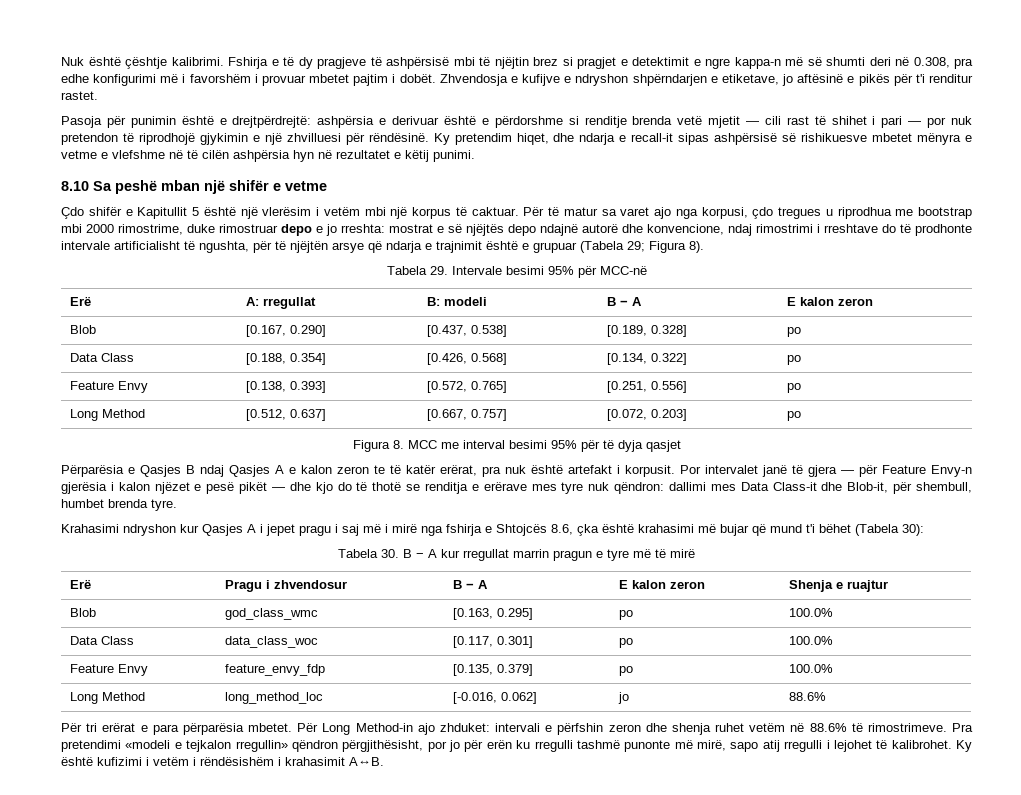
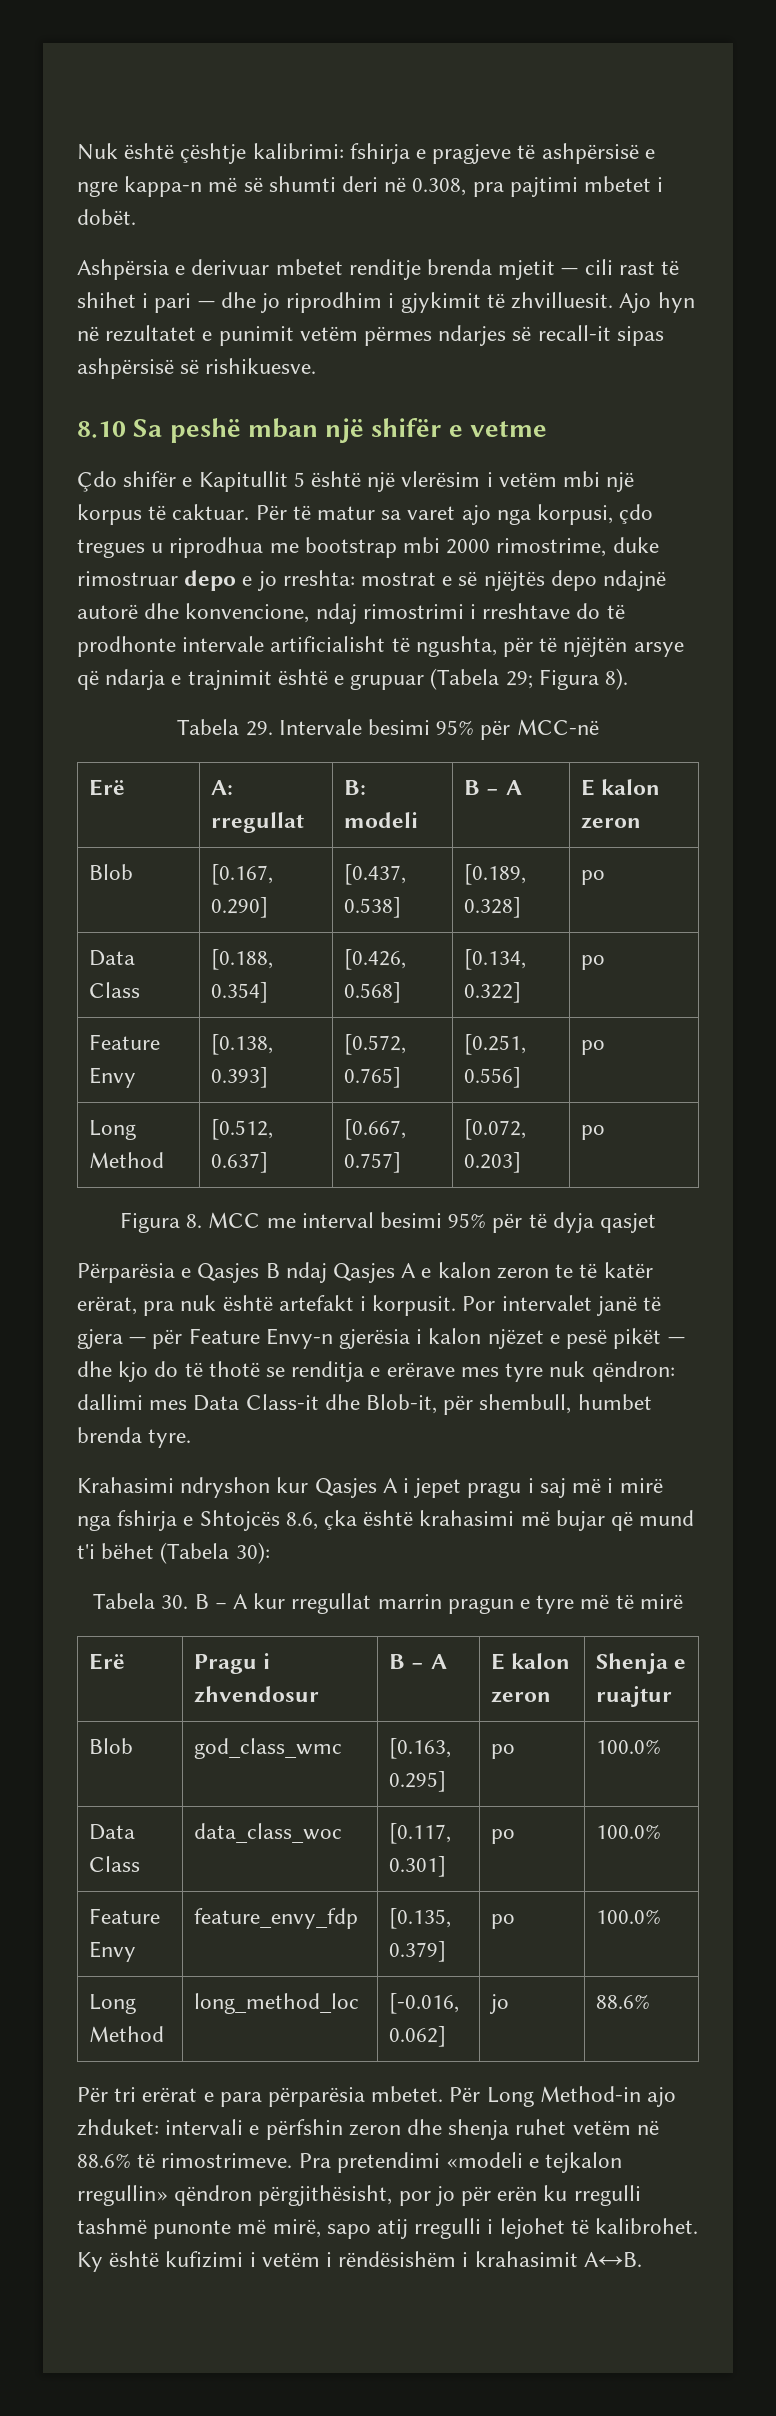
- Nuk është çështje kalibrimi. Fshirja e të dy pragjeve të ashpërsisë mbi të njëjtin brez si pragjet e detektimit e ngre kappa-n më së shumti deri në 0.308, pra edhe konfigurimi më i favorshëm i provuar mbetet pajtim i dobët. Zhvendosja e kufijve e ndryshon shpërndarjen e etiketave, jo aftësinë e pikës për t'i renditur rastet.
- Pasoja për punimin është e drejtpërdrejtë: ashpërsia e derivuar është e përdorshme si renditje brenda vetë mjetit — cili rast të shihet i pari — por nuk pretendon të riprodhojë gjykimin e një zhvilluesi për rëndësinë. Ky pretendim hiqet, dhe ndarja e recall-it sipas ashpërsisë së rishikuesve mbetet mënyra e vetme e vlefshme në të cilën ashpërsia hyn në rezultatet e këtij punimi.
+ Nuk është çështje kalibrimi: fshirja e pragjeve të ashpërsisë e ngre kappa-n më së shumti deri në 0.308, pra pajtimi mbetet i dobët.
+ Ashpërsia e derivuar mbetet renditje brenda mjetit — cili rast të shihet i pari — dhe jo riprodhim i gjykimit të zhvilluesit. Ajo hyn në rezultatet e punimit vetëm përmes ndarjes së recall-it sipas ashpërsisë së rishikuesve.

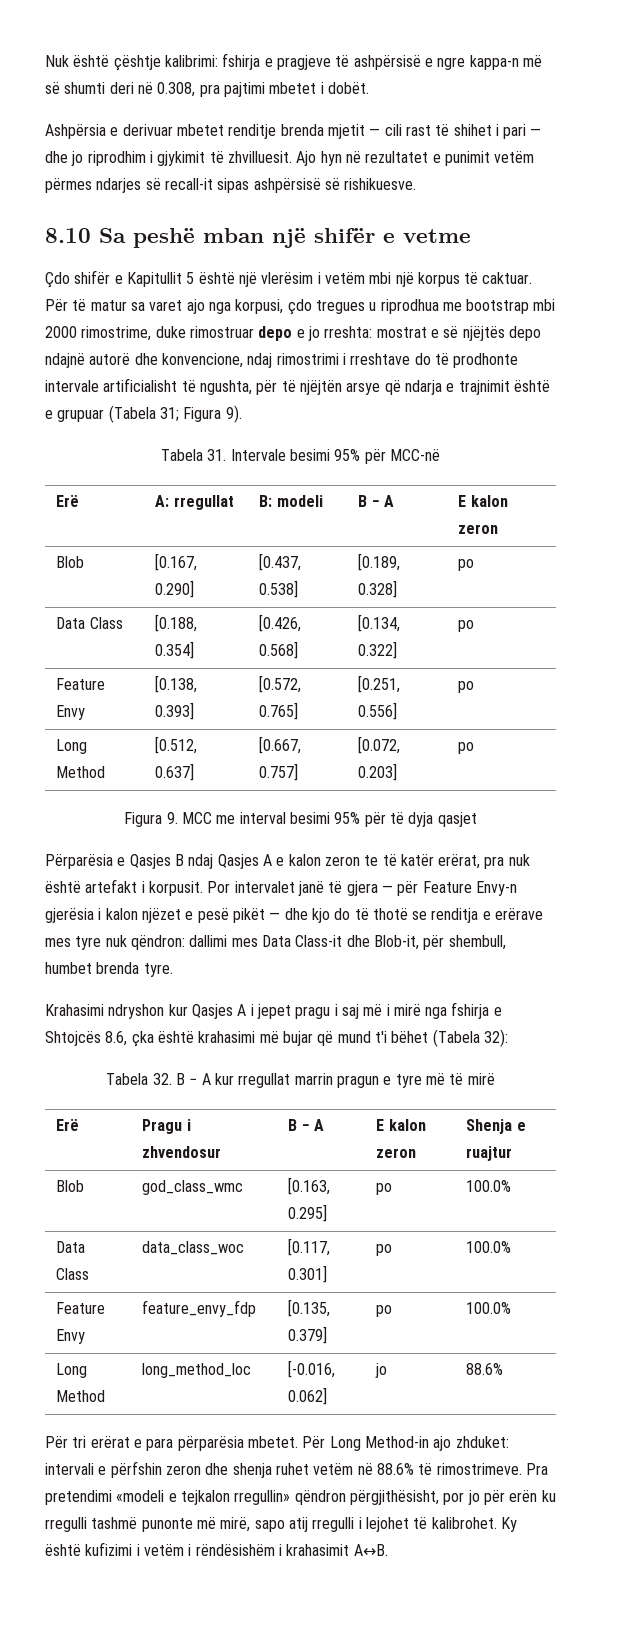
- Për të matur sa varet ajo nga korpusi, çdo tregues u riprodhua me bootstrap mbi 2000 rimostrime, duke rimostruar depo e jo rreshta: mostrat e së njëjtës depo ndajnë autorë dhe konvencione, ndaj rimostrimi i rreshtave do të prodhonte intervale artificialisht të ngushta, për të njëjtën arsye që ndarja e trajnimit është e grupuar (Tabela 29; Figura 8).
- Tabela 29. Intervale besimi 95% për MCC-në
+ Për të matur sa varet ajo nga korpusi, çdo tregues u riprodhua me bootstrap mbi 2000 rimostrime, duke rimostruar depo e jo rreshta: mostrat e së njëjtës depo ndajnë autorë dhe konvencione, ndaj rimostrimi i rreshtave do të prodhonte intervale artificialisht të ngushta, për të njëjtën arsye që ndarja e trajnimit është e grupuar (Tabela 31; Figura 9).
+ Tabela 31. Intervale besimi 95% për MCC-në
- Figura 8. MCC me interval besimi 95% për të dyja qasjet
+ Figura 9. MCC me interval besimi 95% për të dyja qasjet
- Krahasimi ndryshon kur Qasjes A i jepet pragu i saj më i mirë nga fshirja e Shtojcës 8.6, çka është krahasimi më bujar që mund t'i bëhet (Tabela 30):
- Tabela 30. B − A kur rregullat marrin pragun e tyre më të mirë
+ Krahasimi ndryshon kur Qasjes A i jepet pragu i saj më i mirë nga fshirja e Shtojcës 8.6, çka është krahasimi më bujar që mund t'i bëhet (Tabela 32):
+ Tabela 32. B − A kur rregullat marrin pragun e tyre më të mirë

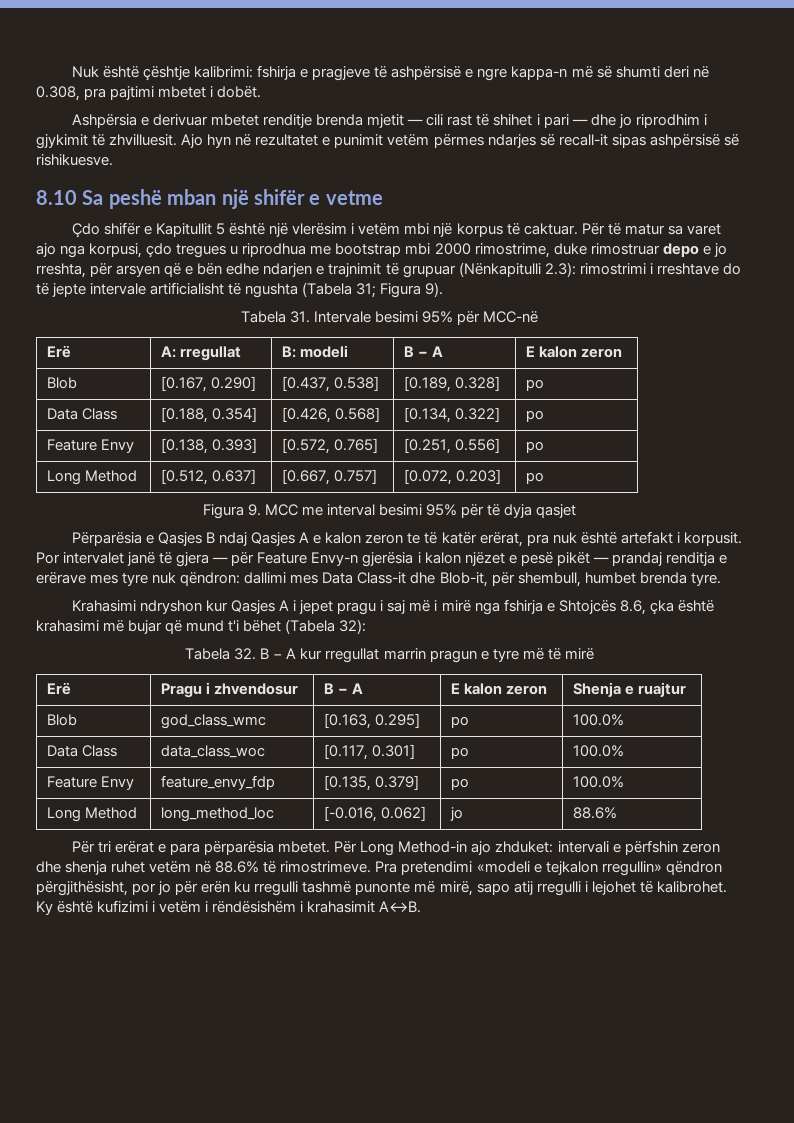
- Për të matur sa varet ajo nga korpusi, çdo tregues u riprodhua me bootstrap mbi 2000 rimostrime, duke rimostruar depo e jo rreshta: mostrat e së njëjtës depo ndajnë autorë dhe konvencione, ndaj rimostrimi i rreshtave do të prodhonte intervale artificialisht të ngushta, për të njëjtën arsye që ndarja e trajnimit është e grupuar (Tabela 31; Figura 9).
+ Për të matur sa varet ajo nga korpusi, çdo tregues u riprodhua me bootstrap mbi 2000 rimostrime, duke rimostruar depo e jo rreshta, për arsyen që e bën edhe ndarjen e trajnimit të grupuar (Nënkapitulli 2.3): rimostrimi i rreshtave do të jepte intervale artificialisht të ngushta (Tabela 31; Figura 9).
- Por intervalet janë të gjera — për Feature Envy-n gjerësia i kalon njëzet e pesë pikët — dhe kjo do të thotë se renditja e erërave mes tyre nuk qëndron: dallimi mes Data Class-it dhe Blob-it, për shembull, humbet brenda tyre.
+ Por intervalet janë të gjera — për Feature Envy-n gjerësia i kalon njëzet e pesë pikët — prandaj renditja e erërave mes tyre nuk qëndron: dallimi mes Data Class-it dhe Blob-it, për shembull, humbet brenda tyre.

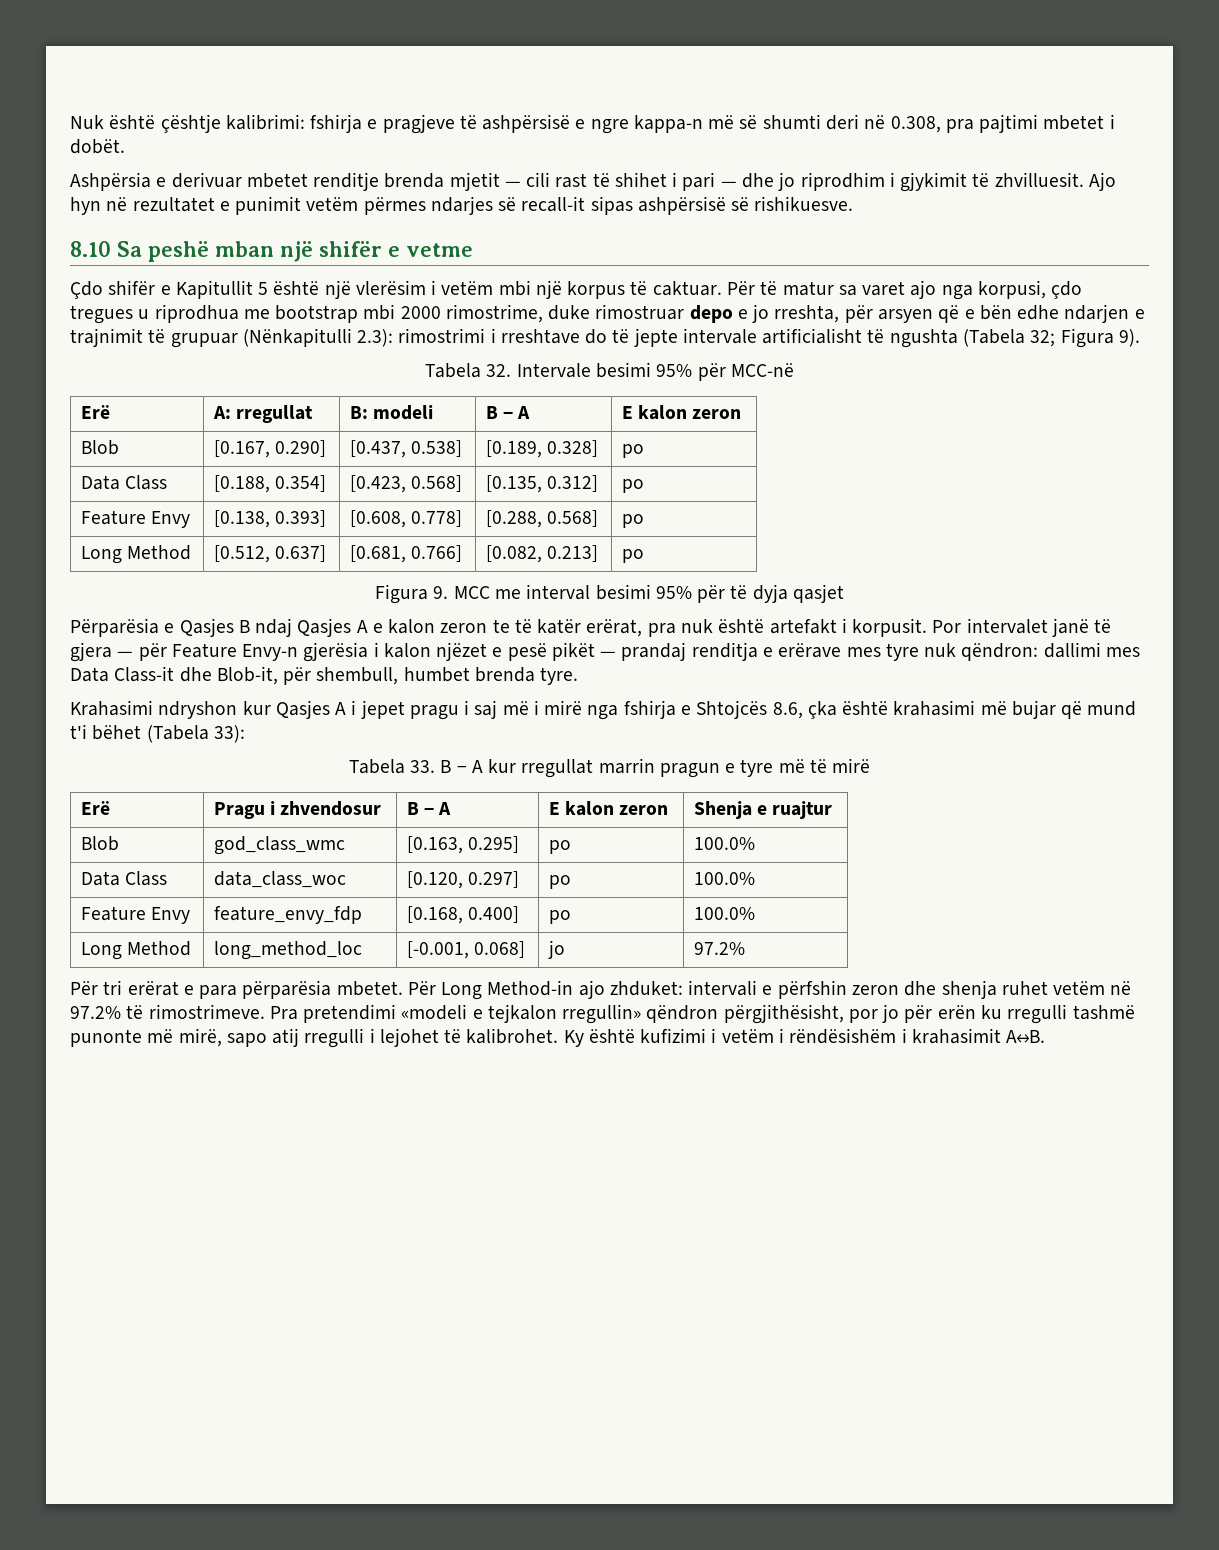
- Për të matur sa varet ajo nga korpusi, çdo tregues u riprodhua me bootstrap mbi 2000 rimostrime, duke rimostruar depo e jo rreshta, për arsyen që e bën edhe ndarjen e trajnimit të grupuar (Nënkapitulli 2.3): rimostrimi i rreshtave do të jepte intervale artificialisht të ngushta (Tabela 31; Figura 9).
+ Për të matur sa varet ajo nga korpusi, çdo tregues u riprodhua me bootstrap mbi 2000 rimostrime, duke rimostruar depo e jo rreshta, për arsyen që e bën edhe ndarjen e trajnimit të grupuar (Nënkapitulli 2.3): rimostrimi i rreshtave do të jepte intervale artificialisht të ngushta (Tabela 32; Figura 9).
- Tabela 31. Intervale besimi 95% për MCC-në
+ Tabela 32. Intervale besimi 95% për MCC-në
- Data Class | [0.188, 0.354] | [0.426, 0.568] | [0.134, 0.322] | po
+ Data Class | [0.188, 0.354] | [0.423, 0.568] | [0.135, 0.312] | po
- Feature Envy | [0.138, 0.393] | [0.572, 0.765] | [0.251, 0.556] | po
+ Feature Envy | [0.138, 0.393] | [0.608, 0.778] | [0.288, 0.568] | po
- Long Method | [0.512, 0.637] | [0.667, 0.757] | [0.072, 0.203] | po
+ Long Method | [0.512, 0.637] | [0.681, 0.766] | [0.082, 0.213] | po
- Krahasimi ndryshon kur Qasjes A i jepet pragu i saj më i mirë nga fshirja e Shtojcës 8.6, çka është krahasimi më bujar që mund t'i bëhet (Tabela 32):
- Tabela 32. B − A kur rregullat marrin pragun e tyre më të mirë
+ Krahasimi ndryshon kur Qasjes A i jepet pragu i saj më i mirë nga fshirja e Shtojcës 8.6, çka është krahasimi më bujar që mund t'i bëhet (Tabela 33):
+ Tabela 33. B − A kur rregullat marrin pragun e tyre më të mirë
- Data Class | data_class_woc | [0.117, 0.301] | po | 100.0%
+ Data Class | data_class_woc | [0.120, 0.297] | po | 100.0%
- Feature Envy | feature_envy_fdp | [0.135, 0.379] | po | 100.0%
+ Feature Envy | feature_envy_fdp | [0.168, 0.400] | po | 100.0%
- Long Method | long_method_loc | [-0.016, 0.062] | jo | 88.6%
+ Long Method | long_method_loc | [-0.001, 0.068] | jo | 97.2%
- Për Long Method-in ajo zhduket: intervali e përfshin zeron dhe shenja ruhet vetëm në 88.6% të rimostrimeve.
+ Për Long Method-in ajo zhduket: intervali e përfshin zeron dhe shenja ruhet vetëm në 97.2% të rimostrimeve.

